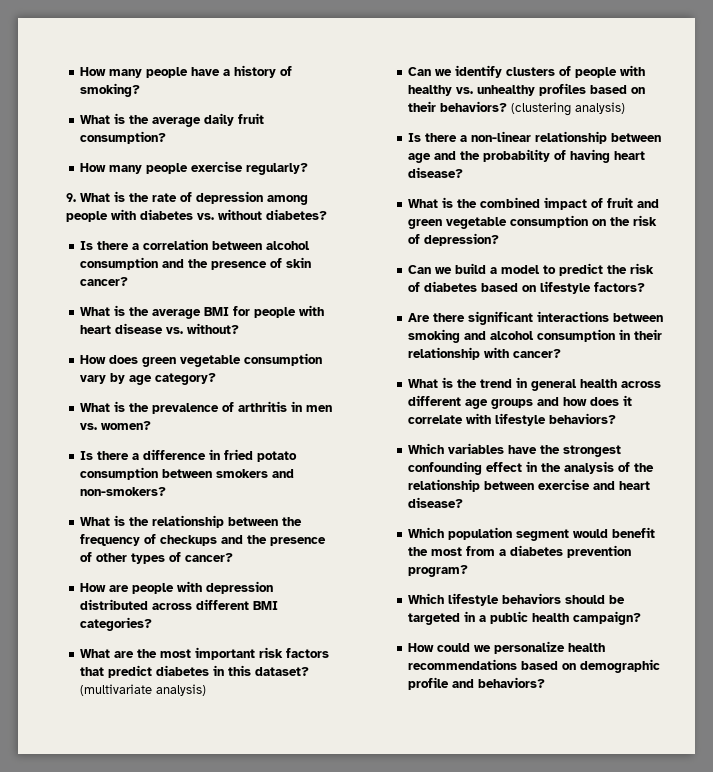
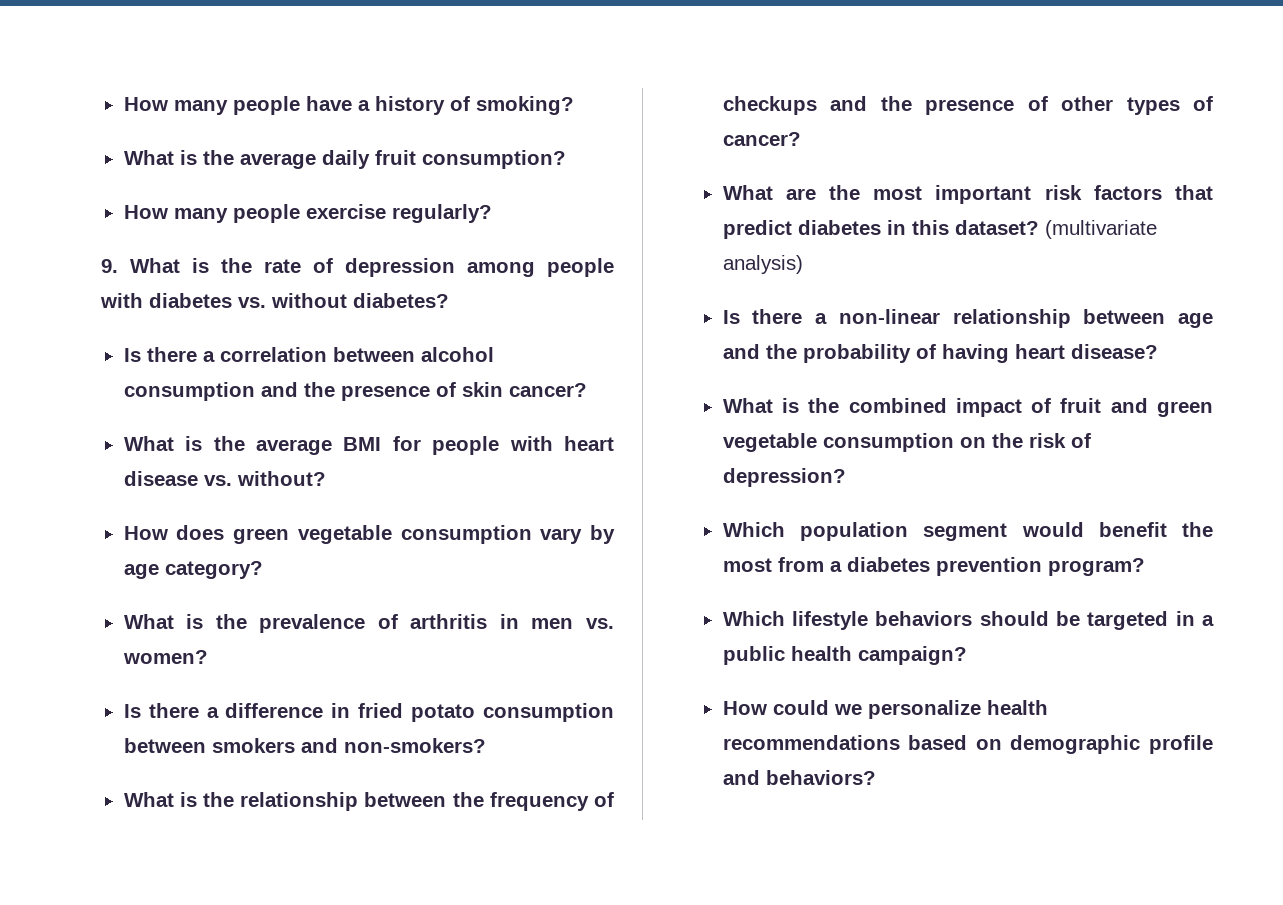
- How are people with depression distributed across different BMI categories?
- Can we identify clusters of people with healthy vs. unhealthy profiles based on their behaviors? (clustering analysis)
- Can we build a model to predict the risk of diabetes based on lifestyle factors?
- Are there significant interactions between smoking and alcohol consumption in their relationship with cancer?
- What is the trend in general health across different age groups and how does it correlate with lifestyle behaviors?
- Which variables have the strongest confounding effect in the analysis of the relationship between exercise and heart disease?

